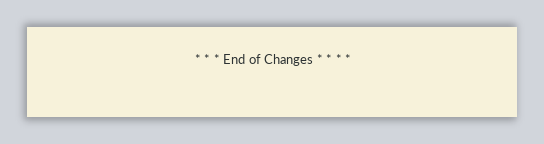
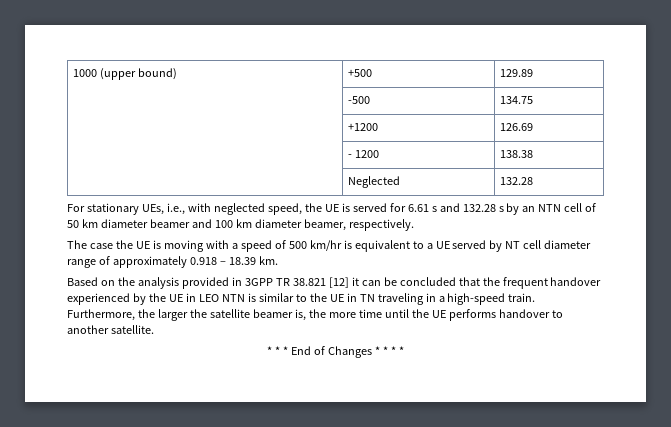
+ 1000 (upper bound) | +500 | 129.89
+ | -500 | 134.75
+ | +1200 | 126.69
+ | - 1200 | 138.38
+ | Neglected | 132.28
+ For stationary UEs, i.e., with neglected speed, the UE is served for 6.61 s and 132.28 s by an NTN cell of 50 km diameter beamer and 100 km diameter beamer, respectively.
+ The case the UE is moving with a speed of 500 km/hr is equivalent to a UE served by NT cell diameter range of approximately 0.918 – 18.39 km.
+ Based on the analysis provided in 3GPP TR 38.821 [12] it can be concluded that the frequent handover experienced by the UE in LEO NTN is similar to the UE in TN traveling in a high-speed train. Furthermore, the larger the satellite beamer is, the more time until the UE performs handover to another satellite.

